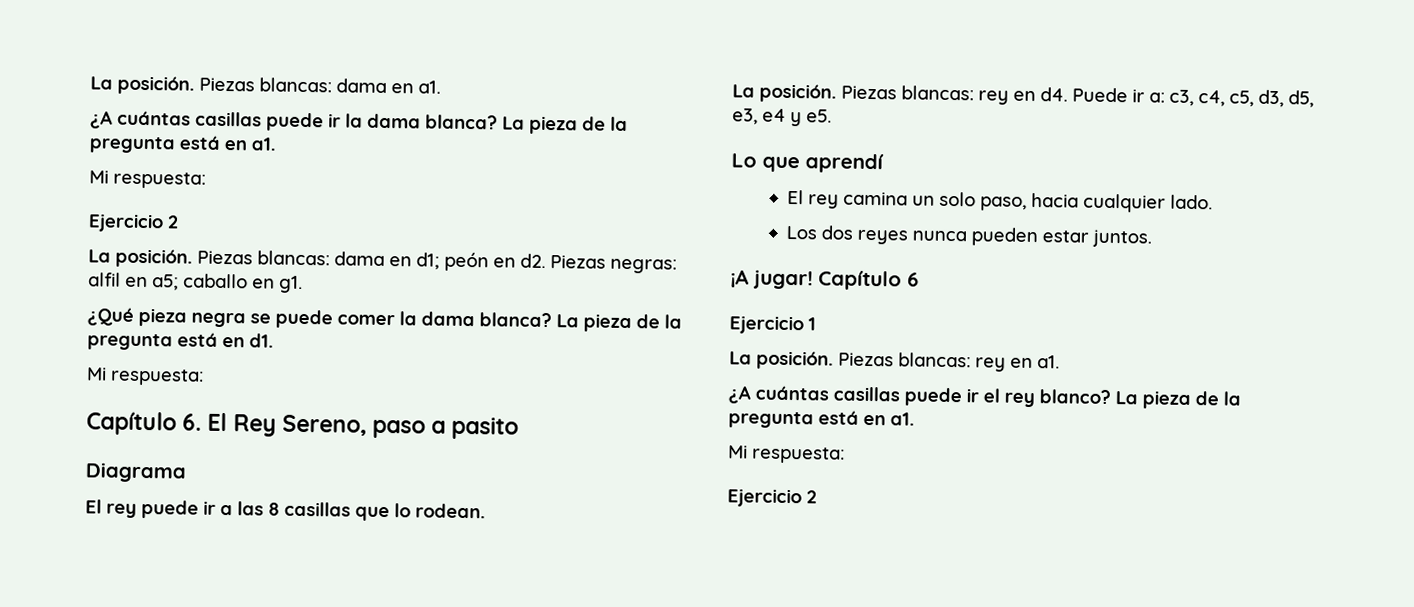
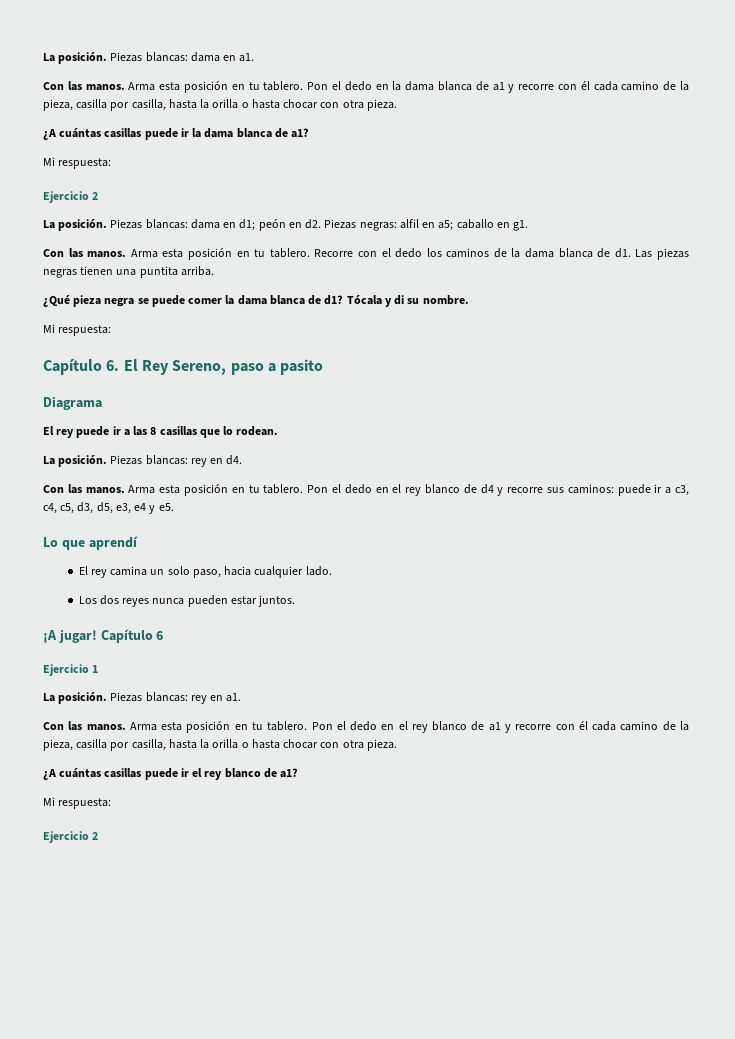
+ Con las manos. Arma esta posición en tu tablero. Pon el dedo en la dama blanca de a1 y recorre con él cada camino de la pieza, casilla por casilla, hasta la orilla o hasta chocar con otra pieza.
- ¿A cuántas casillas puede ir la dama blanca? La pieza de la pregunta está en a1.
+ ¿A cuántas casillas puede ir la dama blanca de a1?
+ Con las manos. Arma esta posición en tu tablero. Recorre con el dedo los caminos de la dama blanca de d1. Las piezas negras tienen una puntita arriba.
- ¿Qué pieza negra se puede comer la dama blanca? La pieza de la pregunta está en d1.
+ ¿Qué pieza negra se puede comer la dama blanca de d1? Tócala y di su nombre.
- Piezas blancas: rey en d4. Puede ir a: c3, c4, c5, d3, d5, e3, e4 y e5.
+ Piezas blancas: rey en d4.
+ Con las manos. Arma esta posición en tu tablero. Pon el dedo en el rey blanco de d4 y recorre sus caminos: puede ir a c3, c4, c5, d3, d5, e3, e4 y e5.
+ Con las manos. Arma esta posición en tu tablero. Pon el dedo en el rey blanco de a1 y recorre con él cada camino de la pieza, casilla por casilla, hasta la orilla o hasta chocar con otra pieza.
- ¿A cuántas casillas puede ir el rey blanco? La pieza de la pregunta está en a1.
+ ¿A cuántas casillas puede ir el rey blanco de a1?

